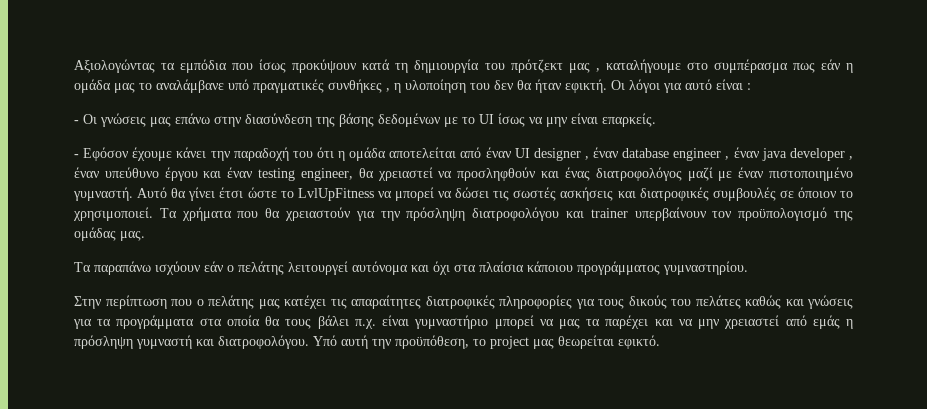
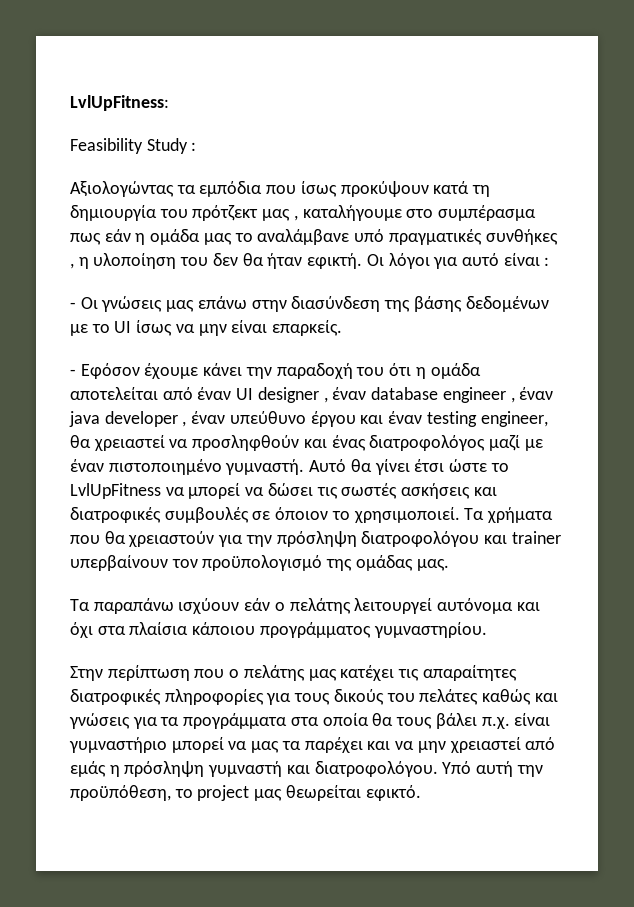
+ LvlUpFitness:
+ Feasibility Study :

